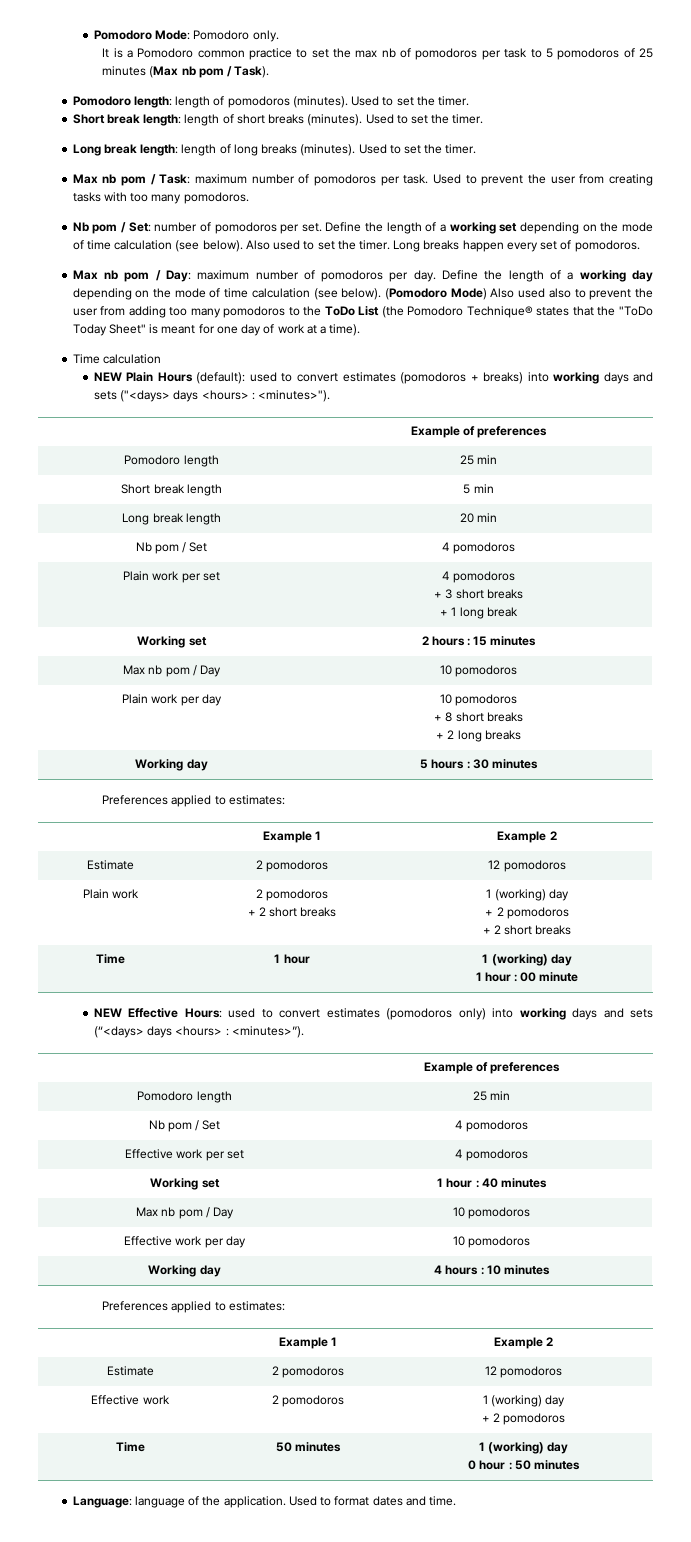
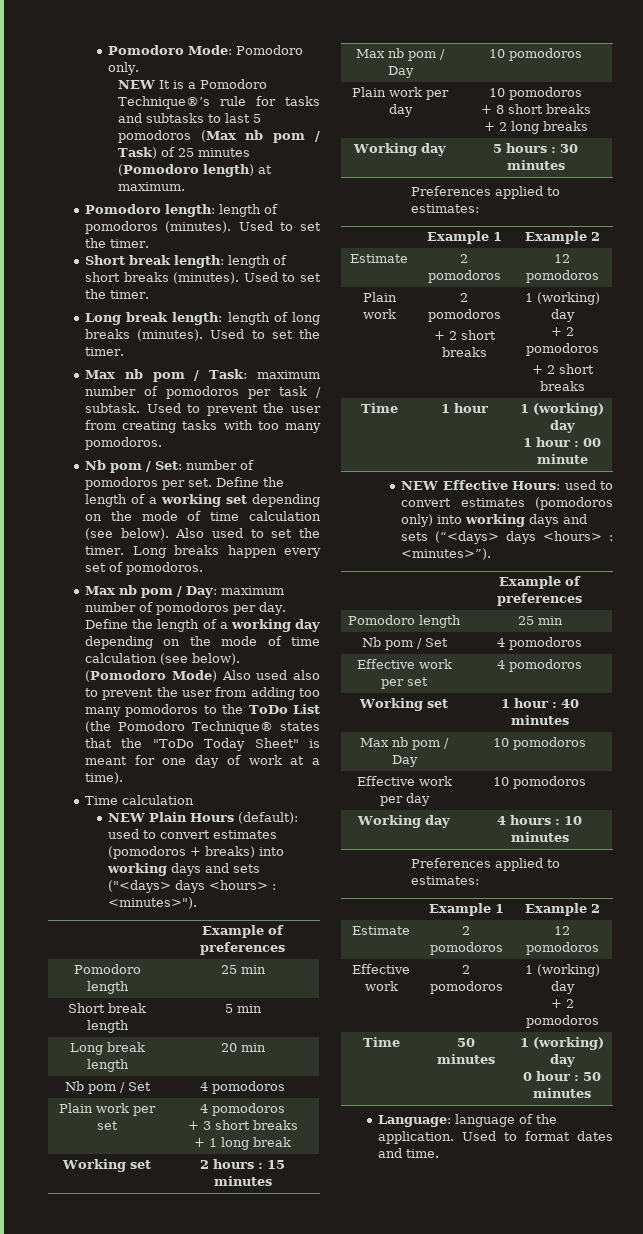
- It is a Pomodoro common practice to set the max nb of pomodoros per task to 5 pomodoros of 25 minutes (Max nb pom / Task).
+ NEW It is a Pomodoro Technique®’s rule for tasks and subtasks to last 5 pomodoros (Max nb pom / Task) of 25 minutes (Pomodoro length) at maximum.
- Max nb pom / Task: maximum number of pomodoros per task.
+ Max nb pom / Task: maximum number of pomodoros per task / subtask.

